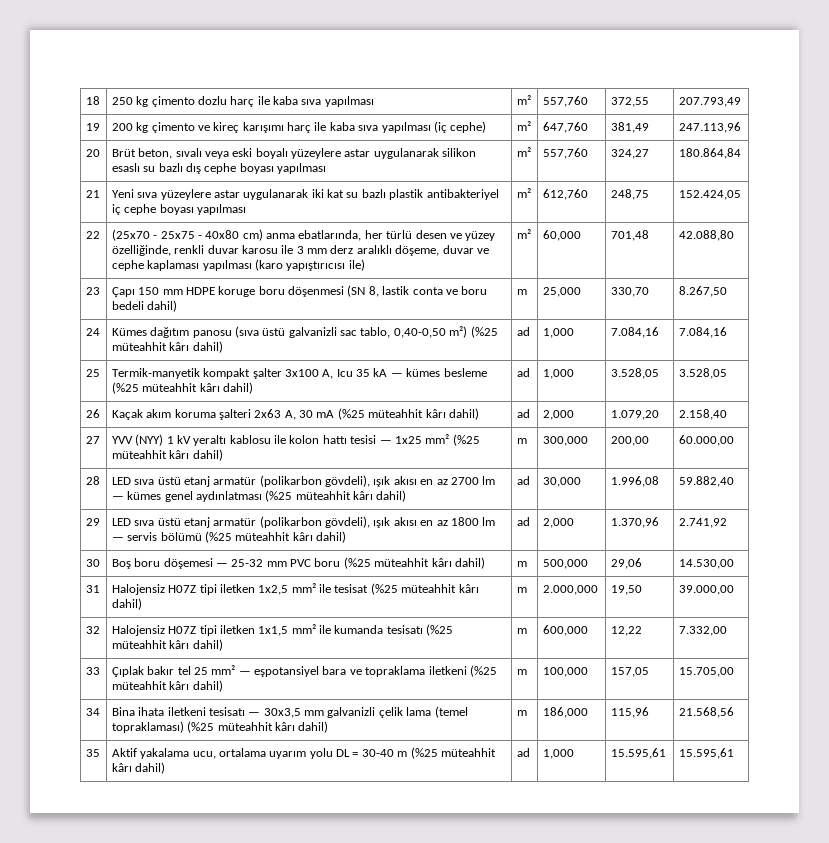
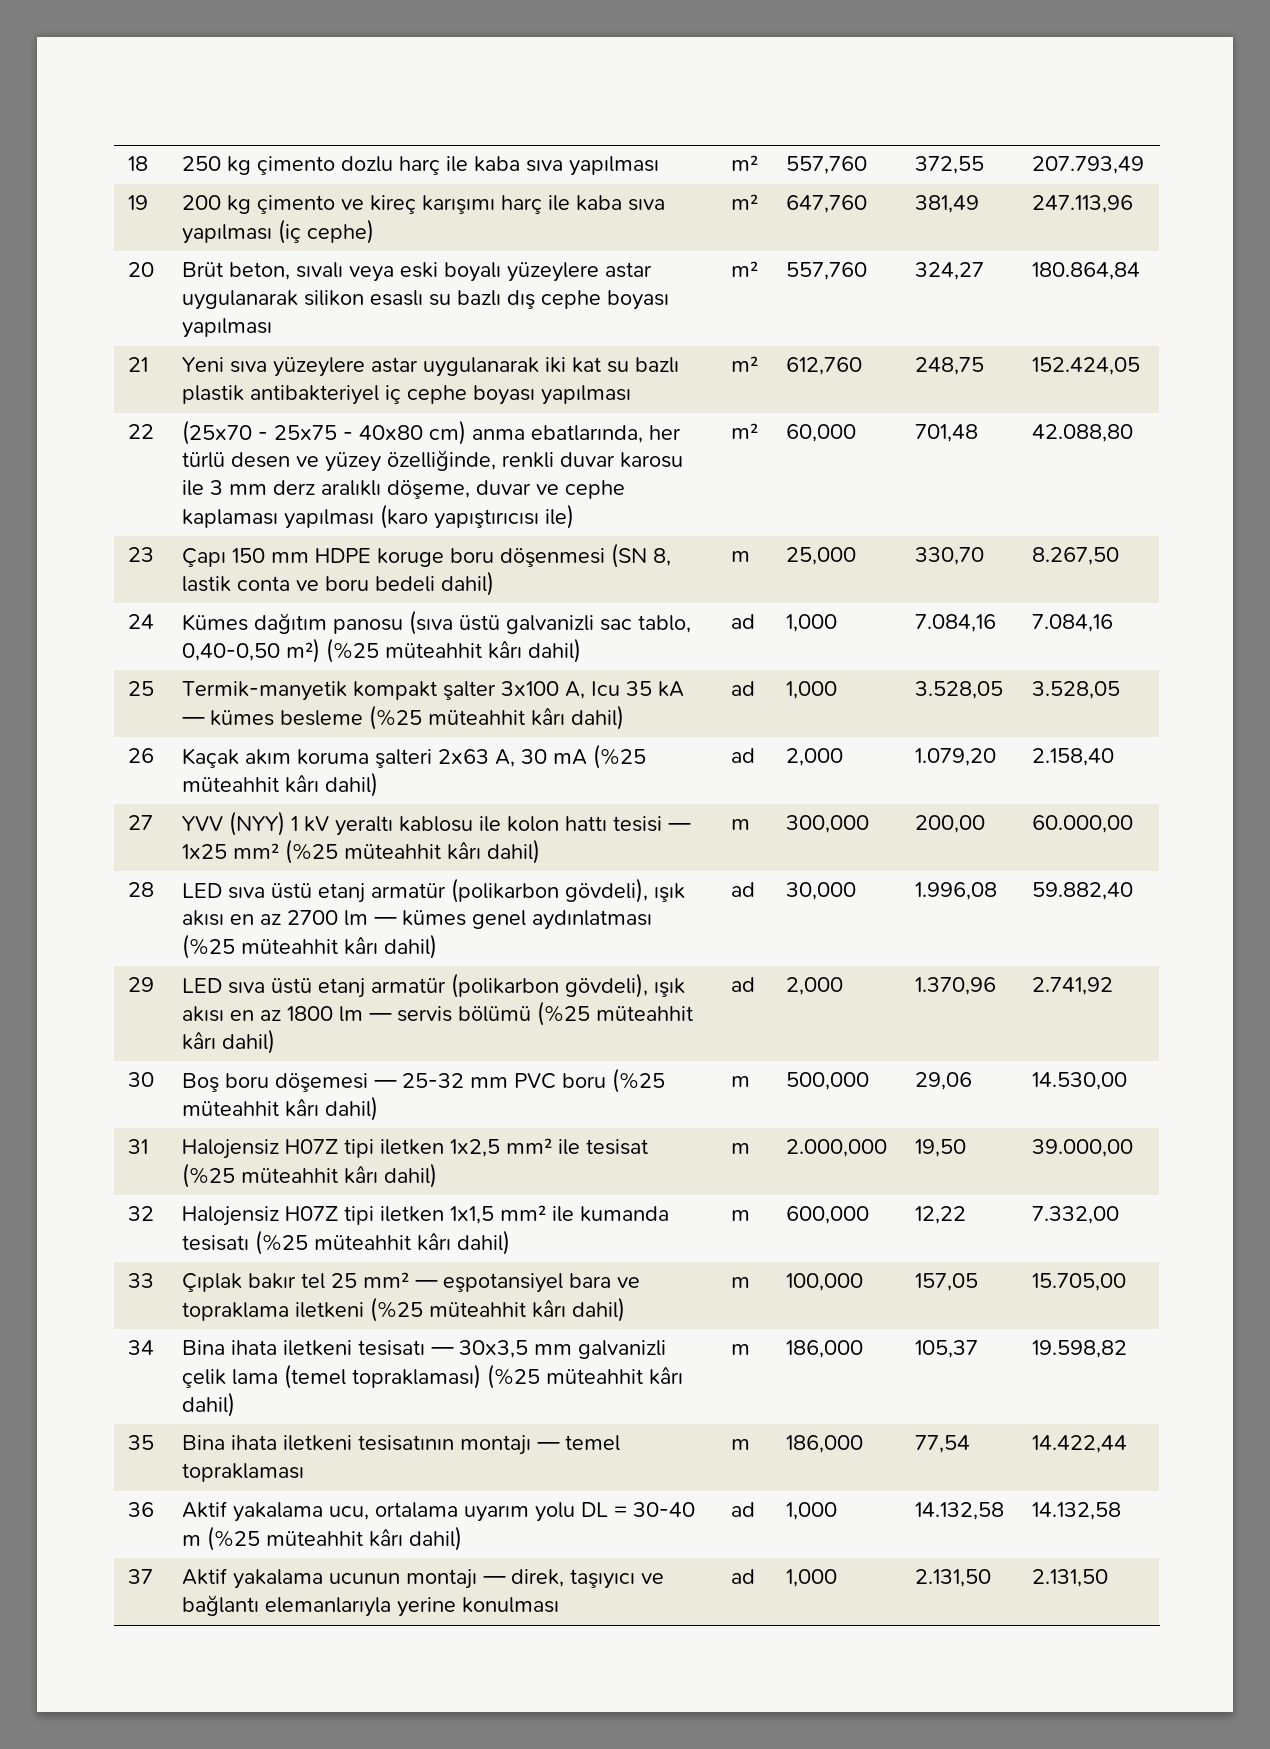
- 34 | Bina ihata iletkeni tesisatı — 30x3,5 mm galvanizli çelik lama (temel topraklaması) (%25 müteahhit kârı dahil) | m | 186,000 | 115,96 | 21.568,56
- 35 | Aktif yakalama ucu, ortalama uyarım yolu DL = 30-40 m (%25 müteahhit kârı dahil) | ad | 1,000 | 15.595,61 | 15.595,61
+ 34 | Bina ihata iletkeni tesisatı — 30x3,5 mm galvanizli çelik lama (temel topraklaması) (%25 müteahhit kârı dahil) | m | 186,000 | 105,37 | 19.598,82
+ 35 | Bina ihata iletkeni tesisatının montajı — temel topraklaması | m | 186,000 | 77,54 | 14.422,44
+ 36 | Aktif yakalama ucu, ortalama uyarım yolu DL = 30-40 m (%25 müteahhit kârı dahil) | ad | 1,000 | 14.132,58 | 14.132,58
+ 37 | Aktif yakalama ucunun montajı — direk, taşıyıcı ve bağlantı elemanlarıyla yerine konulması | ad | 1,000 | 2.131,50 | 2.131,50

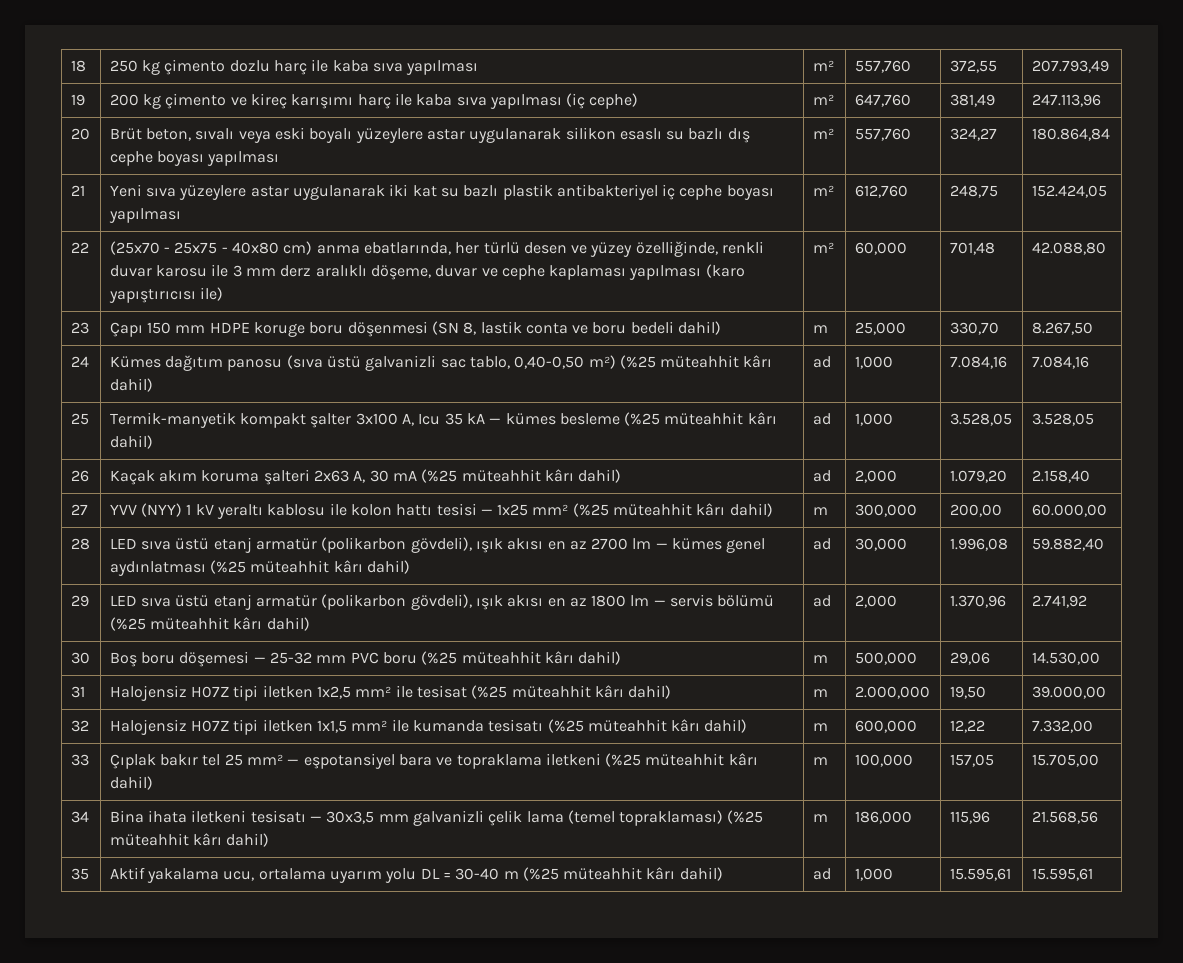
- 34 | Bina ihata iletkeni tesisatı — 30x3,5 mm galvanizli çelik lama (temel topraklaması) (%25 müteahhit kârı dahil) | m | 186,000 | 105,37 | 19.598,82
- 35 | Bina ihata iletkeni tesisatının montajı — temel topraklaması | m | 186,000 | 77,54 | 14.422,44
- 36 | Aktif yakalama ucu, ortalama uyarım yolu DL = 30-40 m (%25 müteahhit kârı dahil) | ad | 1,000 | 14.132,58 | 14.132,58
- 37 | Aktif yakalama ucunun montajı — direk, taşıyıcı ve bağlantı elemanlarıyla yerine konulması | ad | 1,000 | 2.131,50 | 2.131,50
+ 34 | Bina ihata iletkeni tesisatı — 30x3,5 mm galvanizli çelik lama (temel topraklaması) (%25 müteahhit kârı dahil) | m | 186,000 | 115,96 | 21.568,56
+ 35 | Aktif yakalama ucu, ortalama uyarım yolu DL = 30-40 m (%25 müteahhit kârı dahil) | ad | 1,000 | 15.595,61 | 15.595,61

